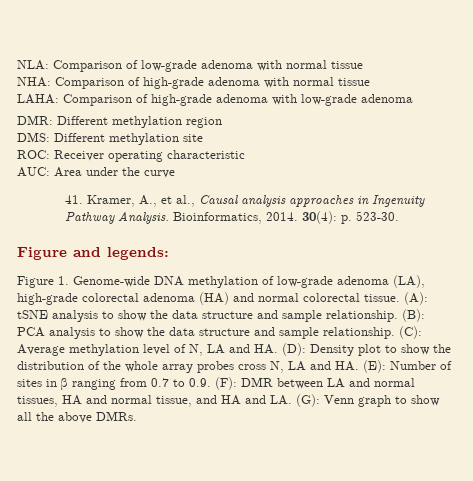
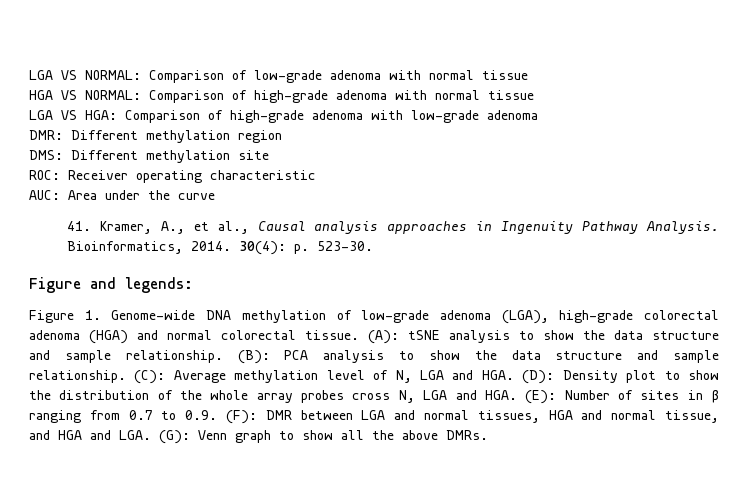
- NLA: Comparison of low-grade adenoma with normal tissue
+ LGA VS NORMAL: Comparison of low-grade adenoma with normal tissue
- NHA: Comparison of high-grade adenoma with normal tissue
+ HGA VS NORMAL: Comparison of high-grade adenoma with normal tissue
- LAHA: Comparison of high-grade adenoma with low-grade adenoma
+ LGA VS HGA: Comparison of high-grade adenoma with low-grade adenoma
- Figure 1. Genome-wide DNA methylation of low-grade adenoma (LA), high-grade colorectal adenoma (HA) and normal colorectal tissue.
+ Figure 1. Genome-wide DNA methylation of low-grade adenoma (LGA), high-grade colorectal adenoma (HGA) and normal colorectal tissue.
- (C): Average methylation level of N, LA and HA. (D): Density plot to show the distribution of the whole array probes cross N, LA and HA. (E): Number of sites in β ranging from 0.7 to 0.9. (F): DMR between LA and normal tissues, HA and normal tissue, and HA and LA. (G): Venn graph to show all the above DMRs.
+ (C): Average methylation level of N, LGA and HGA. (D): Density plot to show the distribution of the whole array probes cross N, LGA and HGA. (E): Number of sites in β ranging from 0.7 to 0.9. (F): DMR between LGA and normal tissues, HGA and normal tissue, and HGA and LGA. (G): Venn graph to show all the above DMRs.

